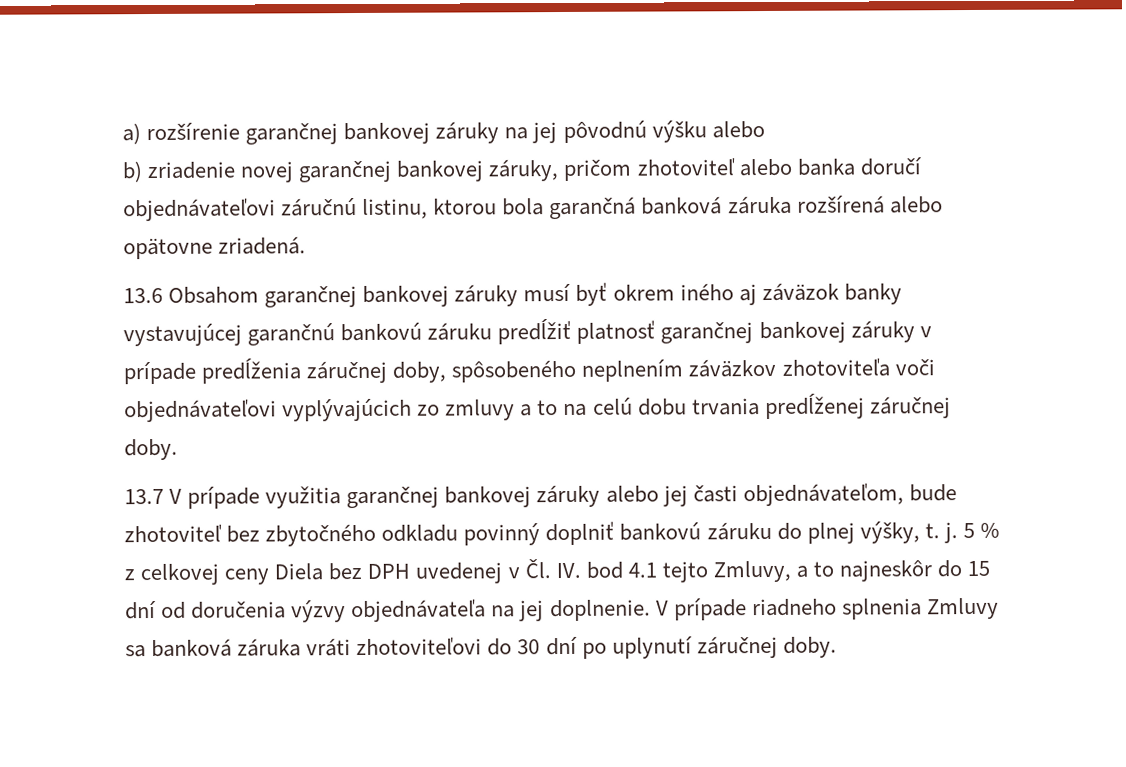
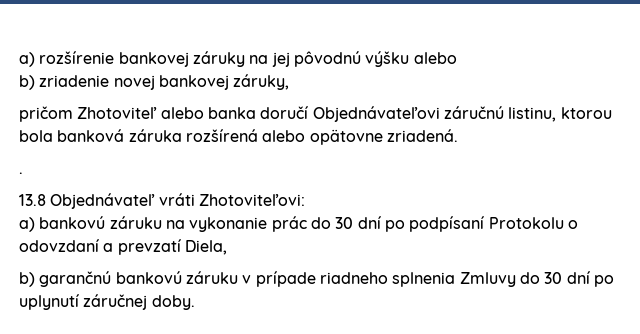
- a) rozšírenie garančnej bankovej záruky na jej pôvodnú výšku alebo
+ a) rozšírenie bankovej záruky na jej pôvodnú výšku alebo
- b) zriadenie novej garančnej bankovej záruky, pričom zhotoviteľ alebo banka doručí objednávateľovi záručnú listinu, ktorou bola garančná banková záruka rozšírená alebo opätovne zriadená.
+ b) zriadenie novej bankovej záruky,
+ pričom Zhotoviteľ alebo banka doručí Objednávateľovi záručnú listinu, ktorou bola banková záruka rozšírená alebo opätovne zriadená.
- 13.6 Obsahom garančnej bankovej záruky musí byť okrem iného aj záväzok banky vystavujúcej garančnú bankovú záruku predĺžiť platnosť garančnej bankovej záruky v prípade predĺženia záručnej doby, spôsobeného neplnením záväzkov zhotoviteľa voči objednávateľovi vyplývajúcich zo zmluvy a to na celú dobu trvania predĺženej záručnej doby.
- 13.7 V prípade využitia garančnej bankovej záruky alebo jej časti objednávateľom, bude zhotoviteľ bez zbytočného odkladu povinný doplniť bankovú záruku do plnej výšky, t. j. 5 % z celkovej ceny Diela bez DPH uvedenej v Čl. IV. bod 4.1 tejto Zmluvy, a to najneskôr do 15 dní od doručenia výzvy objednávateľa na jej doplnenie. V prípade riadneho splnenia Zmluvy sa banková záruka vráti zhotoviteľovi do 30 dní po uplynutí záručnej doby.
+ .
+ 13.8 Objednávateľ vráti Zhotoviteľovi:
+ a) bankovú záruku na vykonanie prác do 30 dní po podpísaní Protokolu o odovzdaní a prevzatí Diela,
+ b) garančnú bankovú záruku v prípade riadneho splnenia Zmluvy do 30 dní po uplynutí záručnej doby.

